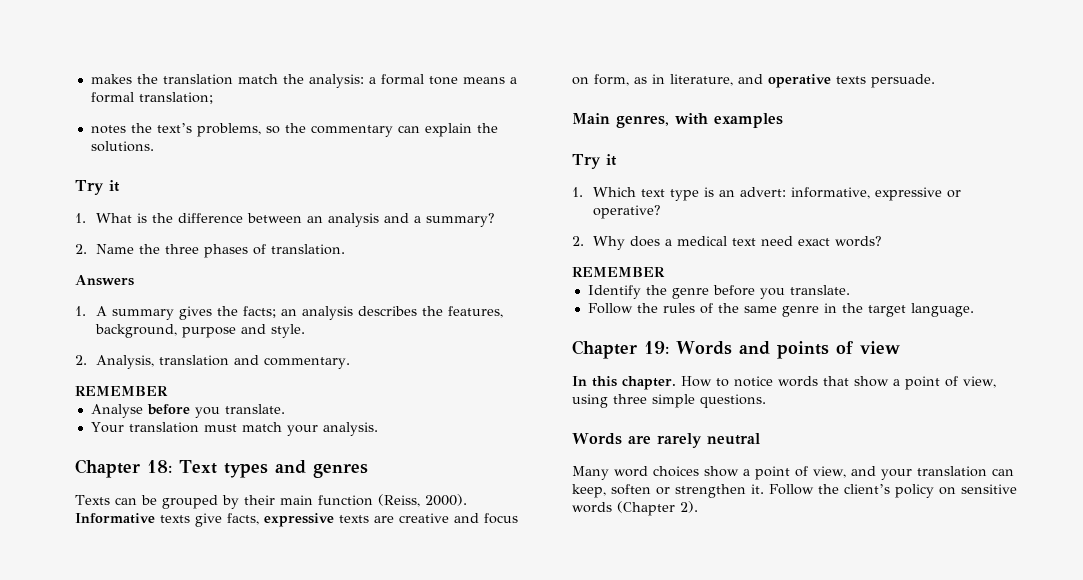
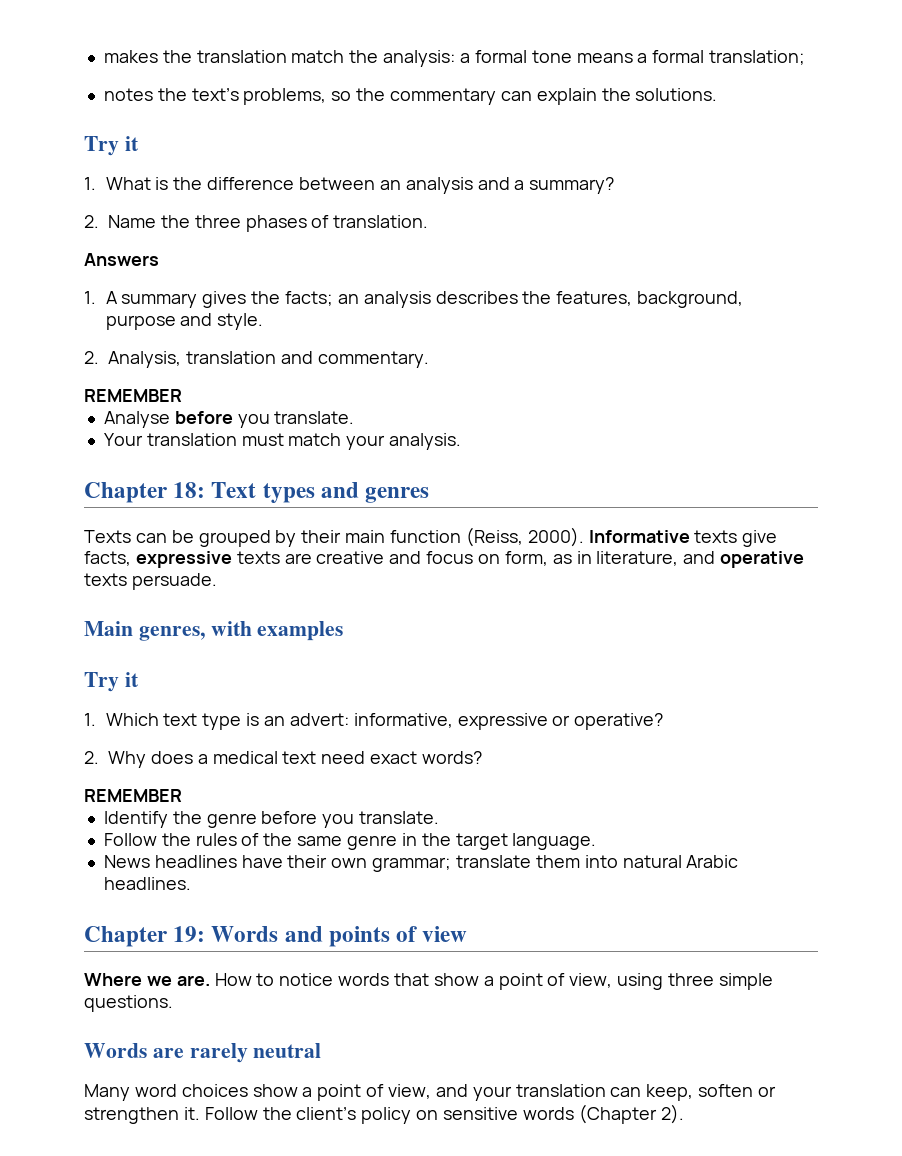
+ News headlines have their own grammar; translate them into natural Arabic headlines.
- In this chapter.
+ Where we are.

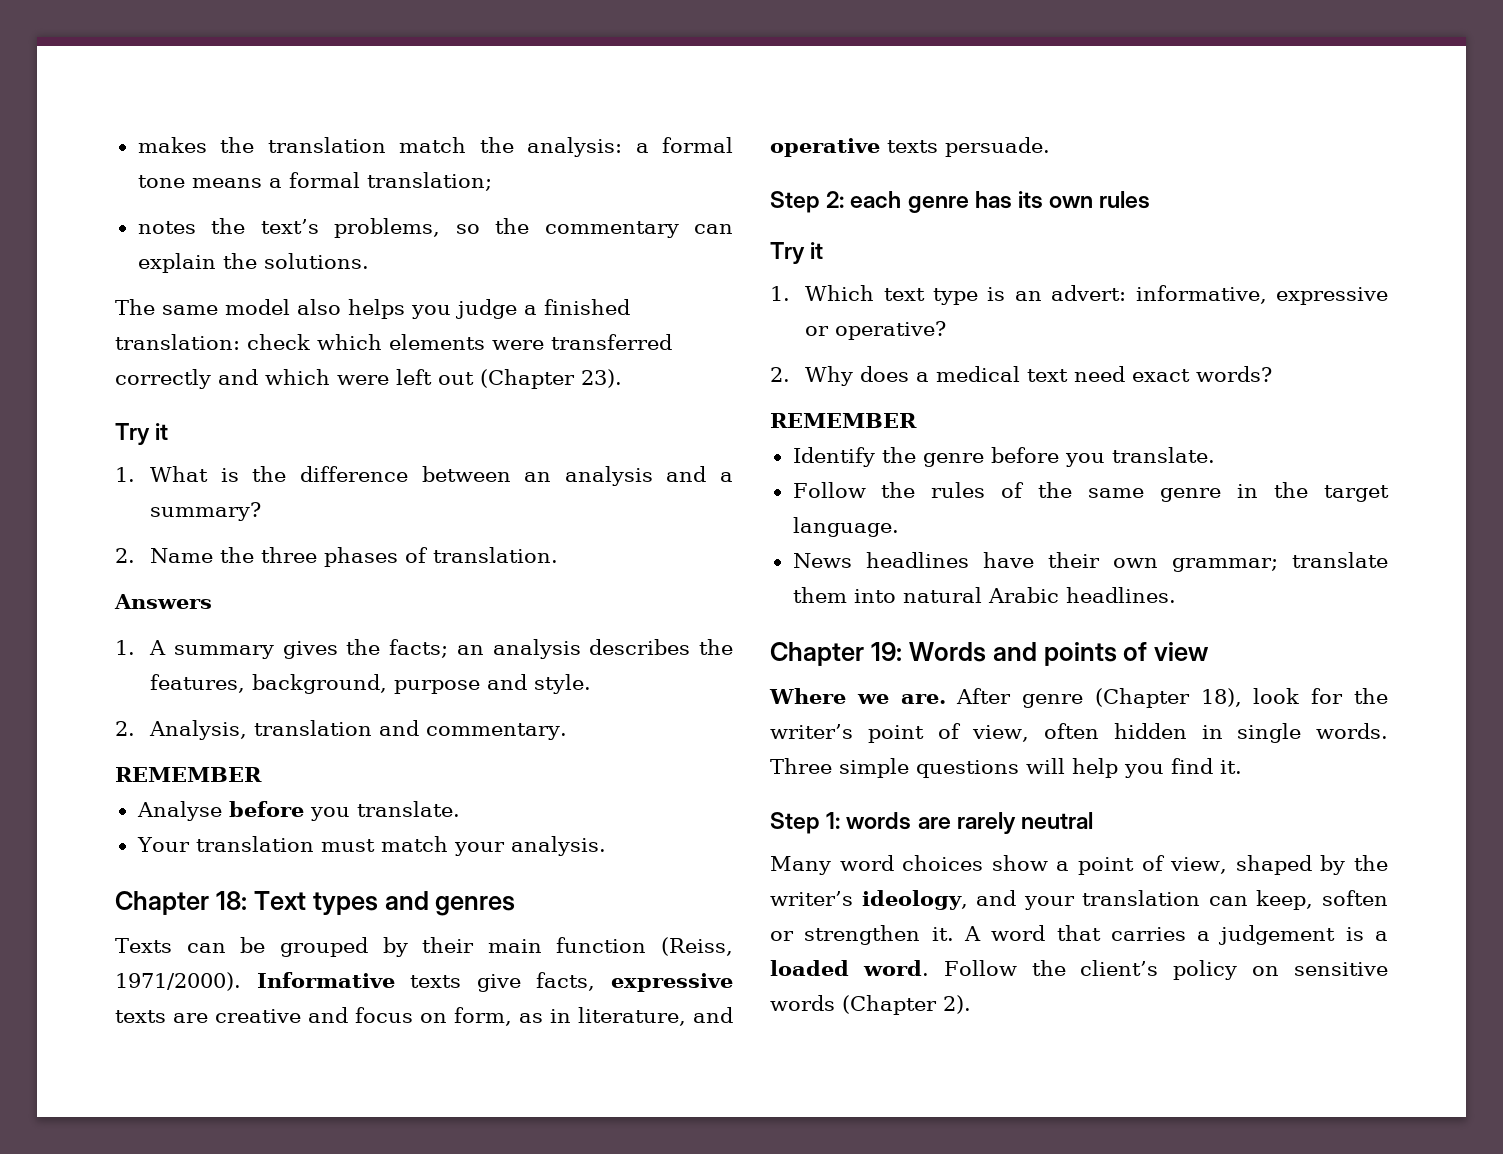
+ The same model also helps you judge a finished translation: check which elements were transferred correctly and which were left out (Chapter 23).
- Texts can be grouped by their main function (Reiss, 2000).
+ Texts can be grouped by their main function (Reiss, 1971/2000).
- Main genres, with examples
+ Step 2: each genre has its own rules
- How to notice words that show a point of view, using three simple questions.
- Words are rarely neutral
+ After genre (Chapter 18), look for the writer’s point of view, often hidden in single words. Three simple questions will help you find it.
+ Step 1: words are rarely neutral
- Many word choices show a point of view, and your translation can keep, soften or strengthen it.
+ Many word choices show a point of view, shaped by the writer’s ideology, and your translation can keep, soften or strengthen it.
+ A word that carries a judgement is a loaded word.

